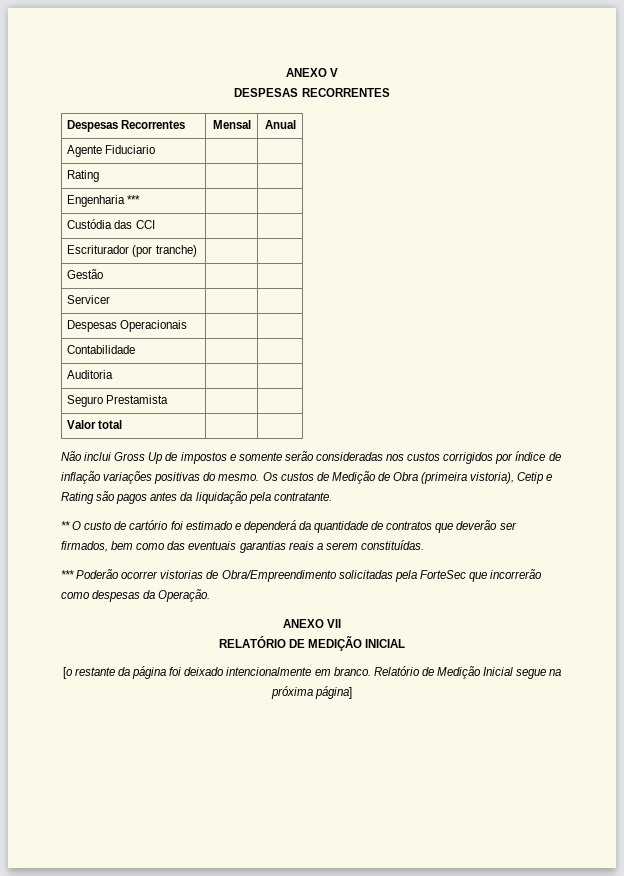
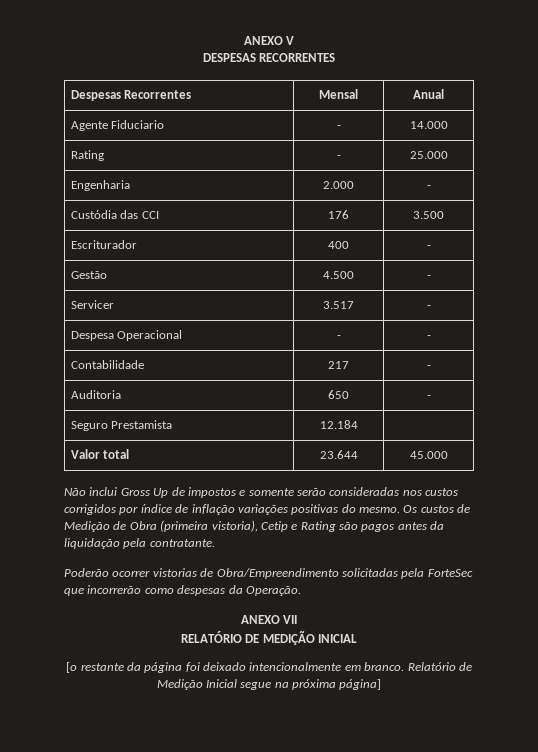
- Agente Fiduciario | |
+ Agente Fiduciario | - | 14.000
- Rating | |
+ Rating | - | 25.000
- Engenharia *** | |
+ Engenharia | 2.000 | -
- Custódia das CCI | |
+ Custódia das CCI | 176 | 3.500
- Escriturador (por tranche) | |
+ Escriturador | 400 | -
- Gestão | |
+ Gestão | 4.500 | -
- Servicer | |
- Despesas Operacionais | |
+ Servicer | 3.517 | -
+ Despesa Operacional | - | -
- Contabilidade | |
+ Contabilidade | 217 | -
- Auditoria | |
+ Auditoria | 650 | -
- Seguro Prestamista | |
+ Seguro Prestamista | 12.184 |
- Valor total | |
+ Valor total | 23.644 | 45.000
- ** O custo de cartório foi estimado e dependerá da quantidade de contratos que deverão ser firmados, bem como das eventuais garantias reais a serem constituídas.
- *** Poderão ocorrer vistorias de Obra/Empreendimento solicitadas pela ForteSec que incorrerão como despesas da Operação.
+ Poderão ocorrer vistorias de Obra/Empreendimento solicitadas pela ForteSec que incorrerão como despesas da Operação.

